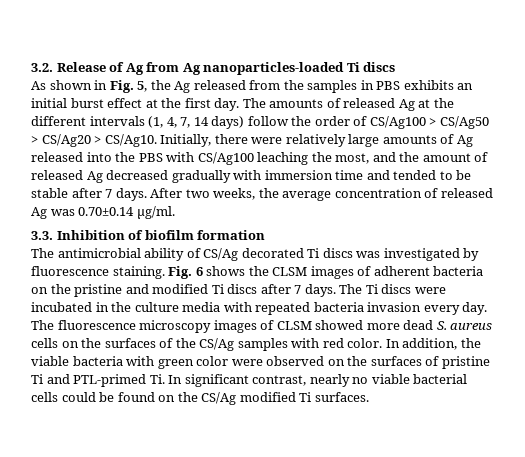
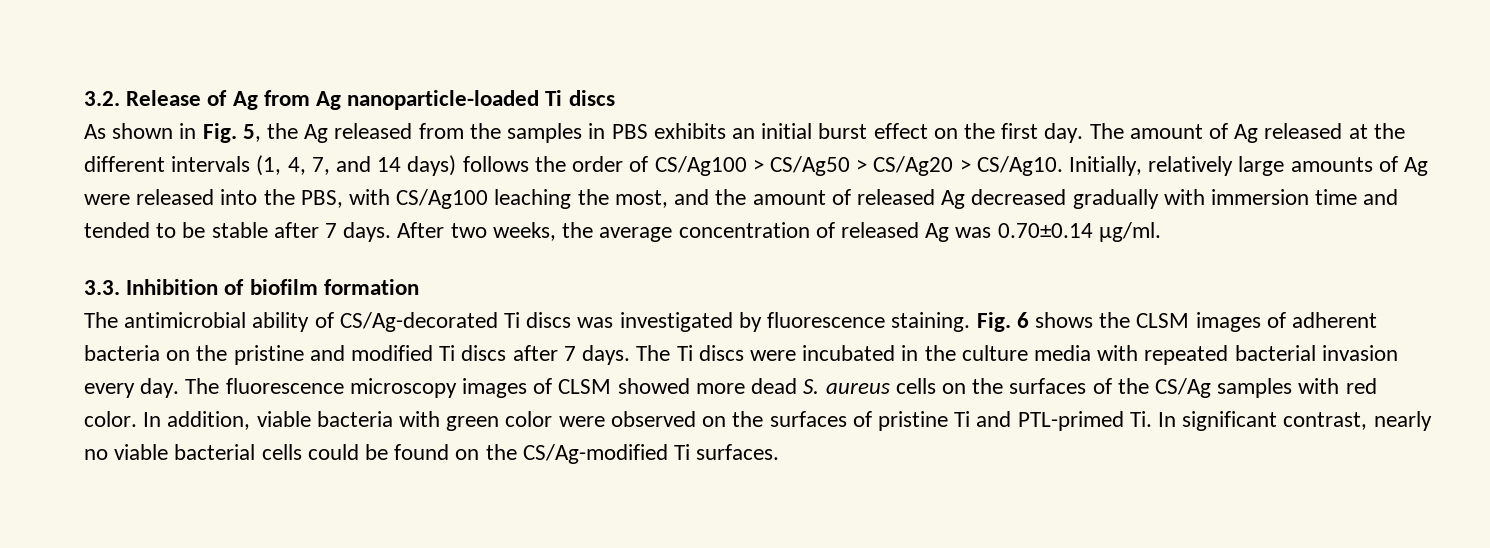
- 3.2. Release of Ag from Ag nanoparticles-loaded Ti discs
+ 3.2. Release of Ag from Ag nanoparticle-loaded Ti discs
- As shown in Fig. 5, the Ag released from the samples in PBS exhibits an initial burst effect at the first day.
+ As shown in Fig. 5, the Ag released from the samples in PBS exhibits an initial burst effect on the first day.
- The amounts of released Ag at the different intervals (1, 4, 7, 14 days) follow the order of CS/Ag100 > CS/Ag50 > CS/Ag20 > CS/Ag10.
+ The amount of Ag released at the different intervals (1, 4, 7, and 14 days) follows the order of CS/Ag100 > CS/Ag50 > CS/Ag20 > CS/Ag10.
- Initially, there were relatively large amounts of Ag released into the PBS with CS/Ag100 leaching the most, and the amount of released Ag decreased gradually with immersion time and tended to be stable after 7 days.
+ Initially, relatively large amounts of Ag were released into the PBS, with CS/Ag100 leaching the most, and the amount of released Ag decreased gradually with immersion time and tended to be stable after 7 days.
- The antimicrobial ability of CS/Ag decorated Ti discs was investigated by fluorescence staining.
+ The antimicrobial ability of CS/Ag-decorated Ti discs was investigated by fluorescence staining.
- The Ti discs were incubated in the culture media with repeated bacteria invasion every day.
+ The Ti discs were incubated in the culture media with repeated bacterial invasion every day.
- In addition, the viable bacteria with green color were observed on the surfaces of pristine Ti and PTL-primed Ti. In significant contrast, nearly no viable bacterial cells could be found on the CS/Ag modified Ti surfaces.
+ In addition, viable bacteria with green color were observed on the surfaces of pristine Ti and PTL-primed Ti. In significant contrast, nearly no viable bacterial cells could be found on the CS/Ag-modified Ti surfaces.

